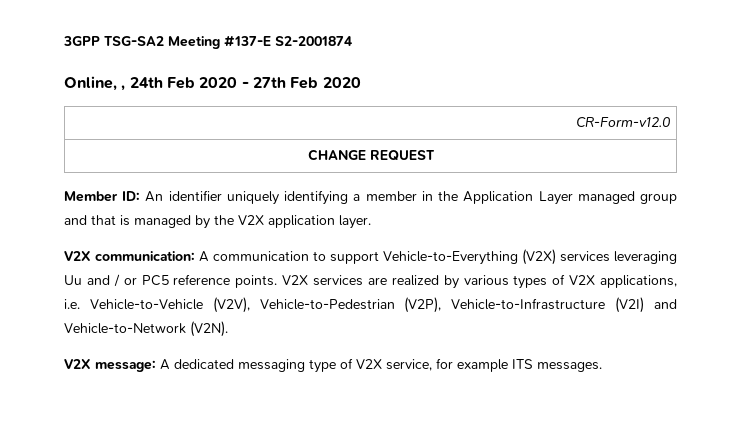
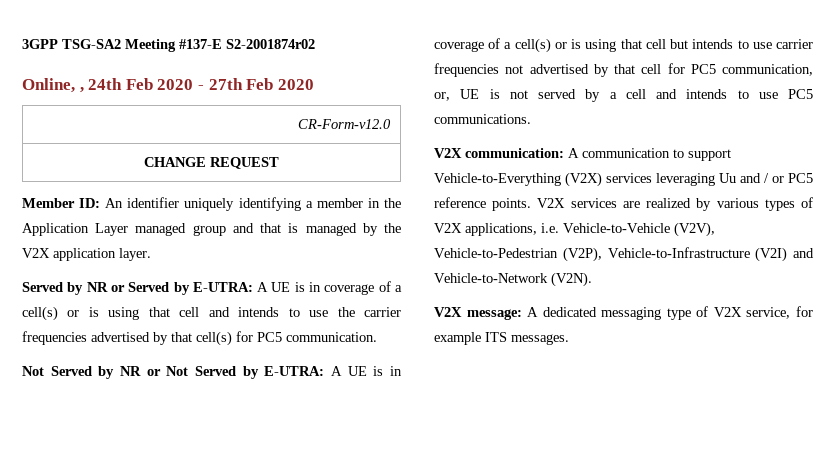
- 3GPP TSG-SA2 Meeting #137-E S2-2001874
+ 3GPP TSG-SA2 Meeting #137-E S2-2001874r02
+ Served by NR or Served by E-UTRA: A UE is in coverage of a cell(s) or is using that cell and intends to use the carrier frequencies advertised by that cell(s) for PC5 communication.
+ Not Served by NR or Not Served by E-UTRA: A UE is in coverage of a cell(s) or is using that cell but intends to use carrier frequencies not advertised by that cell for PC5 communication, or, UE is not served by a cell and intends to use PC5 communications.

